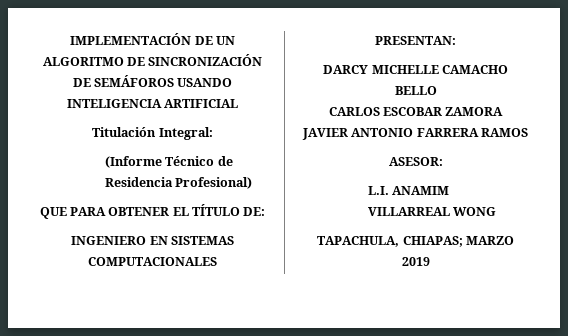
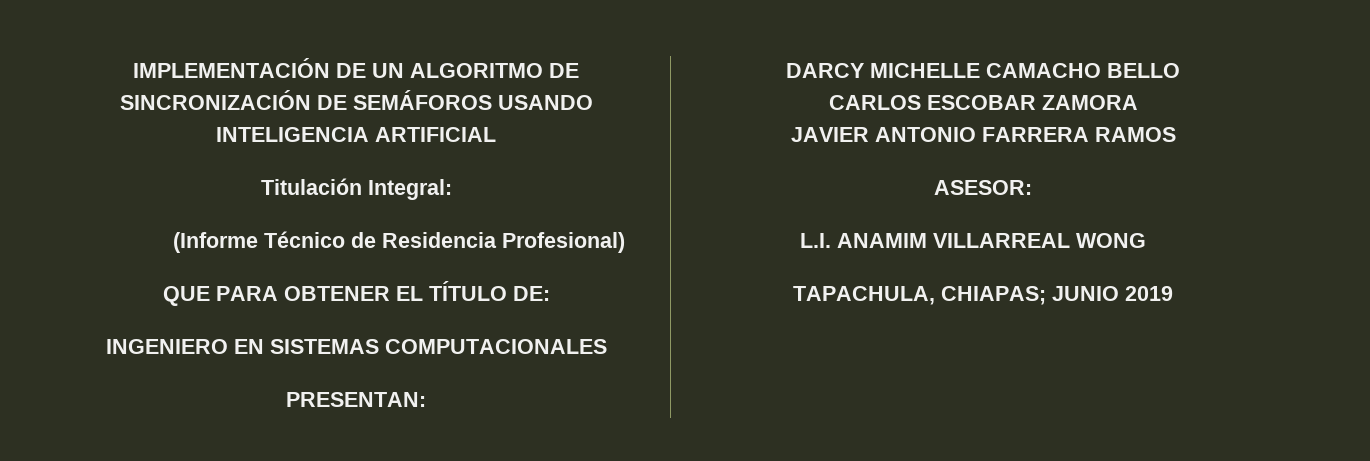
- TAPACHULA, CHIAPAS; MARZO 2019
+ TAPACHULA, CHIAPAS; JUNIO 2019

